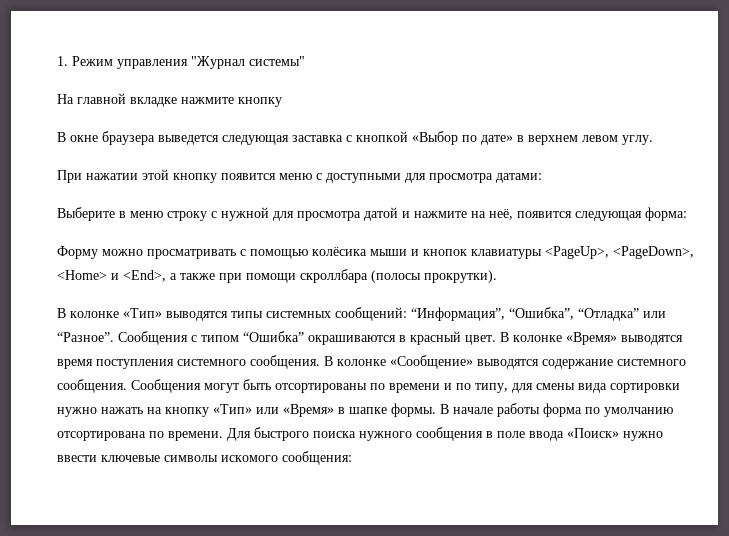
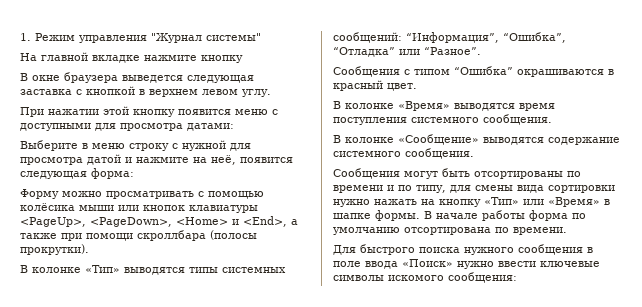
- В окне браузера выведется следующая заставка с кнопкой «Выбор по дате» в верхнем левом углу.
+ В окне браузера выведется следующая заставка с кнопкой в верхнем левом углу.
- Форму можно просматривать с помощью колёсика мыши и кнопок клавиатуры <PageUp>, <PageDown>, <Home> и <End>, а также при помощи скроллбара (полосы прокрутки).
+ Форму можно просматривать с помощью колёсика мыши или кнопок клавиатуры <PageUp>, <PageDown>, <Home> и <End>, а также при помощи скроллбара (полосы прокрутки).
- В колонке «Тип» выводятся типы системных сообщений: “Информация”, “Ошибка”, “Отладка” или “Разное”. Сообщения с типом “Ошибка” окрашиваются в красный цвет. В колонке «Время» выводятся время поступления системного сообщения. В колонке «Сообщение» выводятся содержание системного сообщения. Сообщения могут быть отсортированы по времени и по типу, для смены вида сортировки нужно нажать на кнопку «Тип» или «Время» в шапке формы.
+ В колонке «Тип» выводятся типы системных сообщений: “Информация”, “Ошибка”, “Отладка” или “Разное”.
+ Сообщения с типом “Ошибка” окрашиваются в красный цвет.
+ В колонке «Время» выводятся время поступления системного сообщения.
+ В колонке «Сообщение» выводятся содержание системного сообщения.
+ Сообщения могут быть отсортированы по времени и по типу, для смены вида сортировки нужно нажать на кнопку «Тип» или «Время» в шапке формы.
- В начале работы форма по умолчанию отсортирована по времени. Для быстрого поиска нужного сообщения в поле ввода «Поиск» нужно ввести ключевые символы искомого сообщения:
+ В начале работы форма по умолчанию отсортирована по времени.
+ Для быстрого поиска нужного сообщения в поле ввода «Поиск» нужно ввести ключевые символы искомого сообщения:

